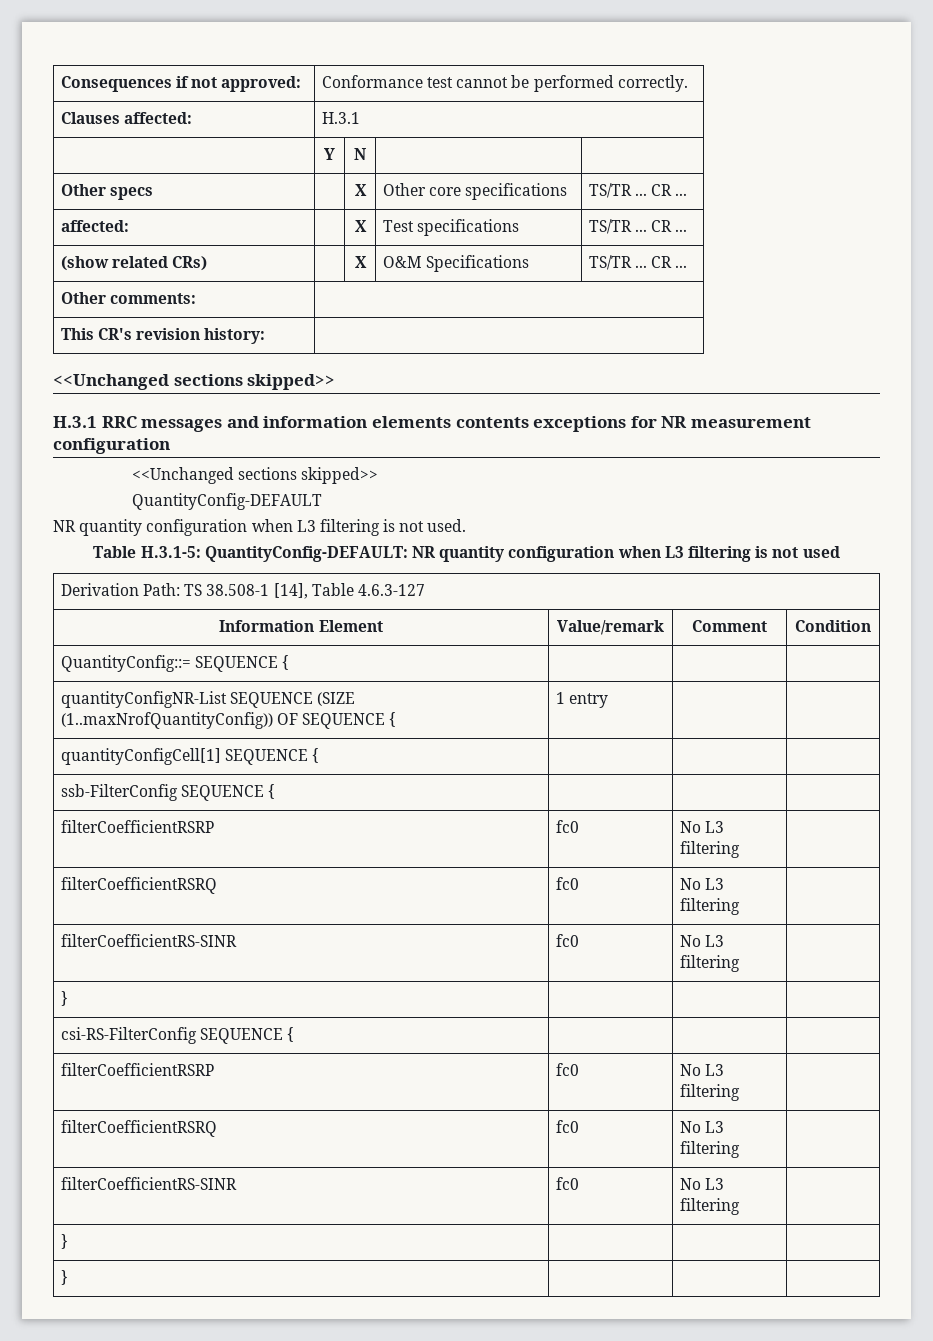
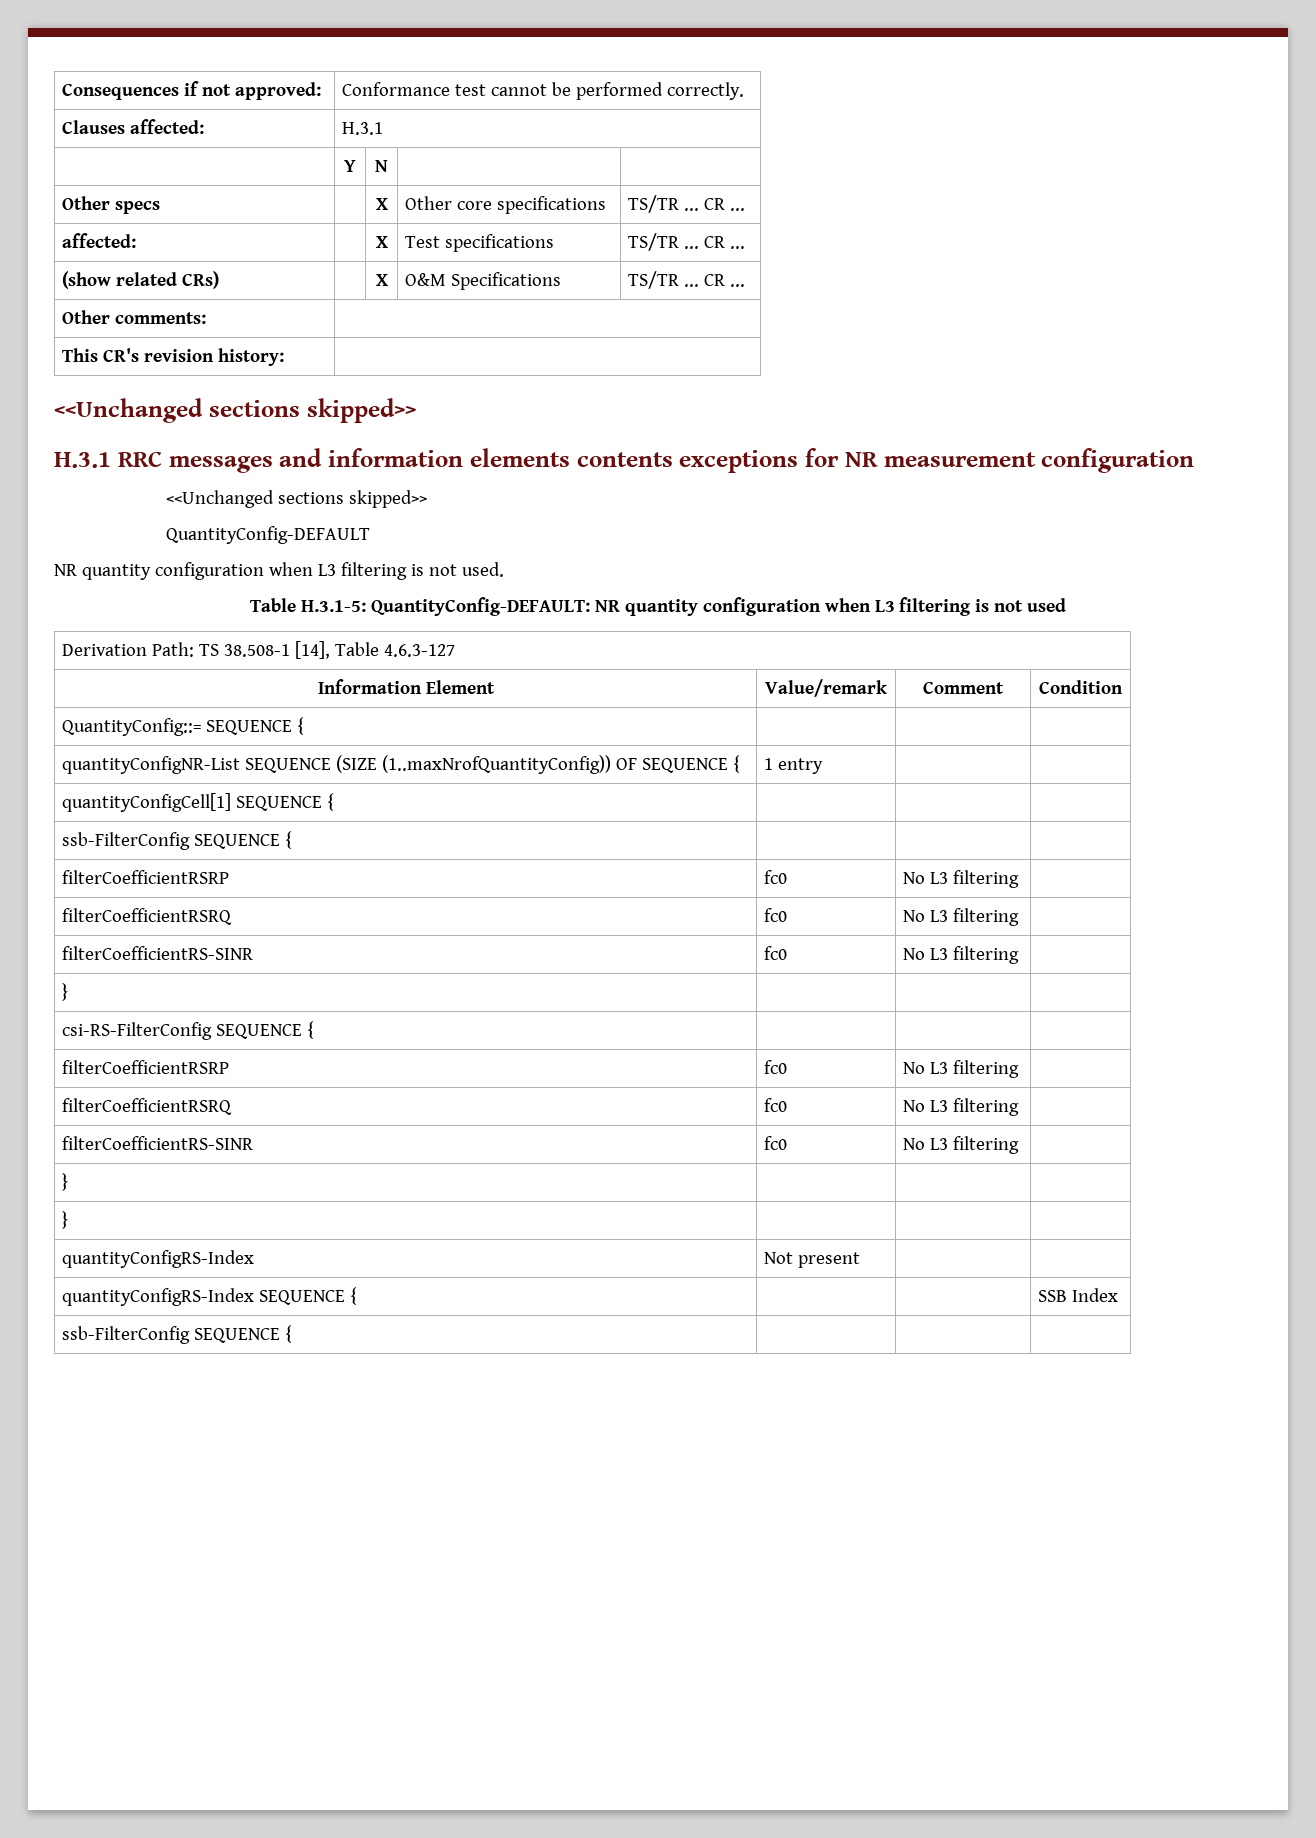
+ quantityConfigRS-Index | Not present | |
+ quantityConfigRS-Index SEQUENCE { | | | SSB Index
+ ssb-FilterConfig SEQUENCE { | | |

